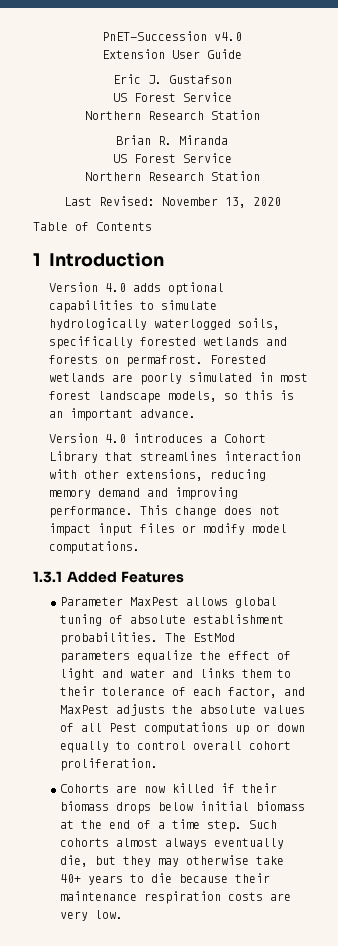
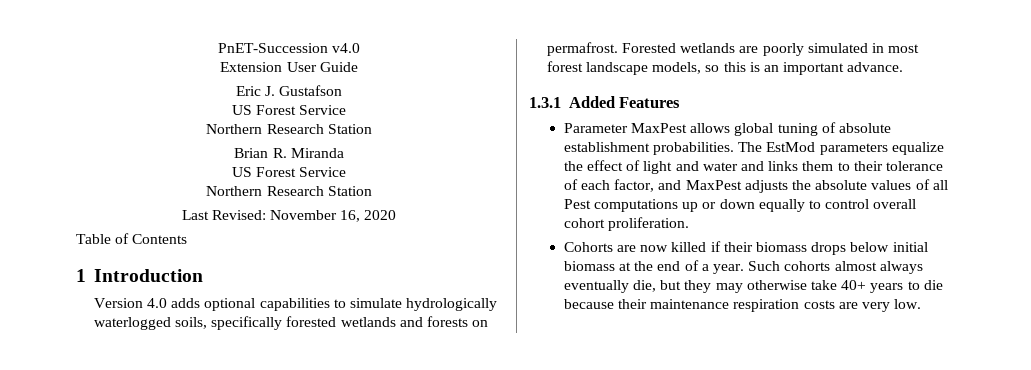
- Last Revised: November 13, 2020
+ Last Revised: November 16, 2020
- Version 4.0 introduces a Cohort Library that streamlines interaction with other extensions, reducing memory demand and improving performance. This change does not impact input files or modify model computations.
- Cohorts are now killed if their biomass drops below initial biomass at the end of a time step.
+ Cohorts are now killed if their biomass drops below initial biomass at the end of a year.

